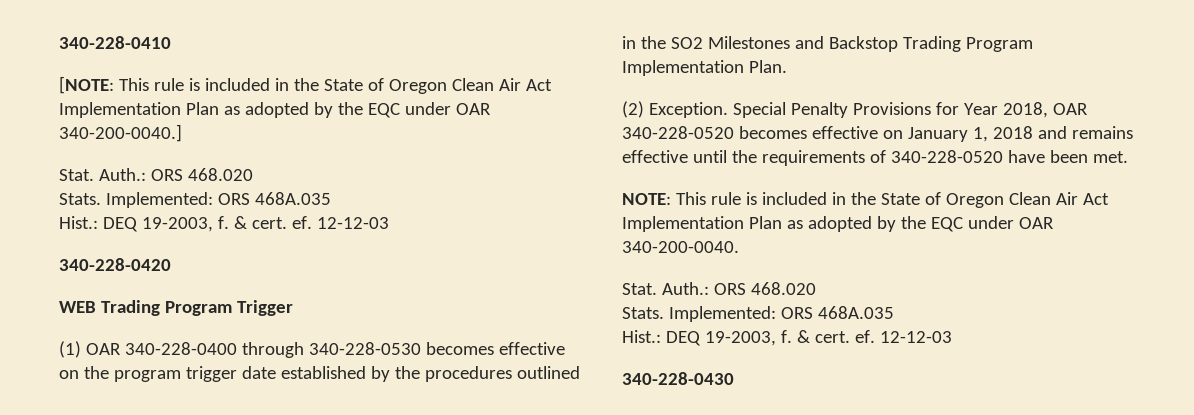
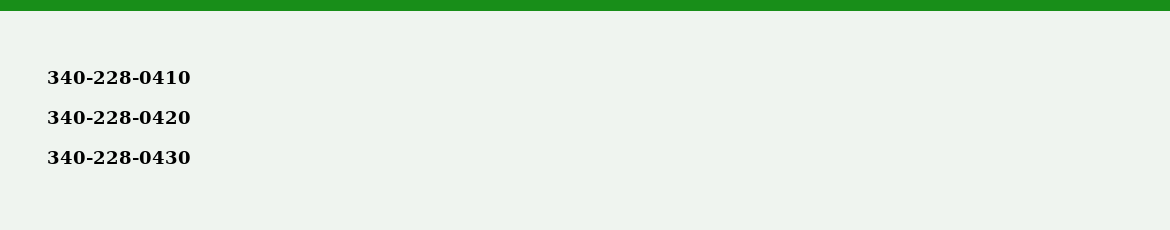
- [NOTE: This rule is included in the State of Oregon Clean Air Act Implementation Plan as adopted by the EQC under OAR 340-200-0040.]
- Stat. Auth.: ORS 468.020
- Stats. Implemented: ORS 468A.035
- Hist.: DEQ 19-2003, f. & cert. ef. 12-12-03
  340-228-0420
- WEB Trading Program Trigger
- (1) OAR 340-228-0400 through 340-228-0530 becomes effective on the program trigger date established by the procedures outlined in the SO2 Milestones and Backstop Trading Program Implementation Plan.
- (2) Exception. Special Penalty Provisions for Year 2018, OAR 340-228-0520 becomes effective on January 1, 2018 and remains effective until the requirements of 340-228-0520 have been met.
- NOTE: This rule is included in the State of Oregon Clean Air Act Implementation Plan as adopted by the EQC under OAR 340-200-0040.
- Stat. Auth.: ORS 468.020
- Stats. Implemented: ORS 468A.035
- Hist.: DEQ 19-2003, f. & cert. ef. 12-12-03

